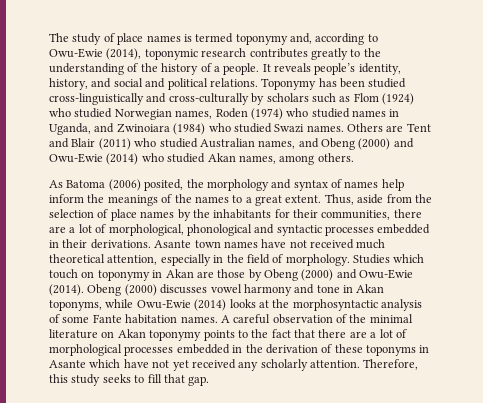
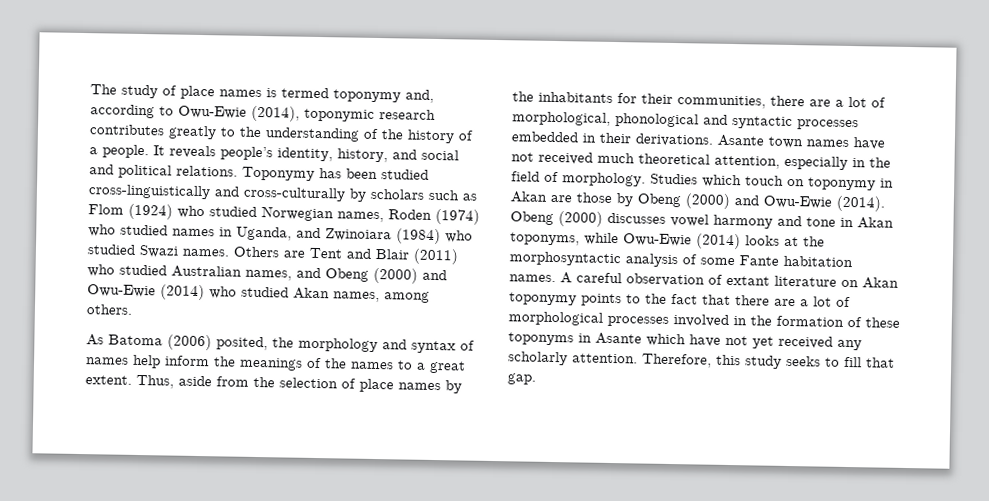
- A careful observation of the minimal literature on Akan toponymy points to the fact that there are a lot of morphological processes embedded in the derivation of these toponyms in Asante which have not yet received any scholarly attention.
+ A careful observation of extant literature on Akan toponymy points to the fact that there are a lot of morphological processes involved in the formation of these toponyms in Asante which have not yet received any scholarly attention.

